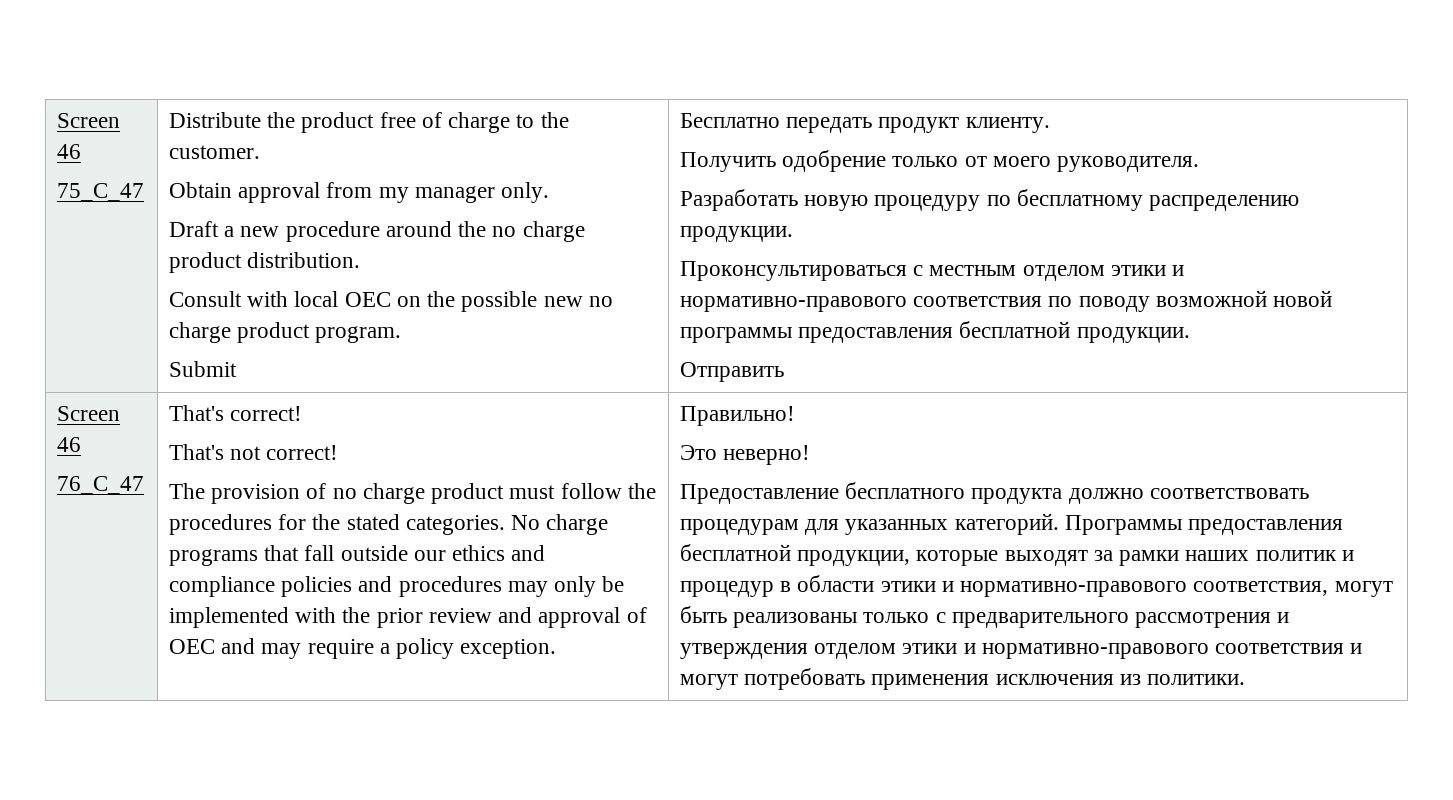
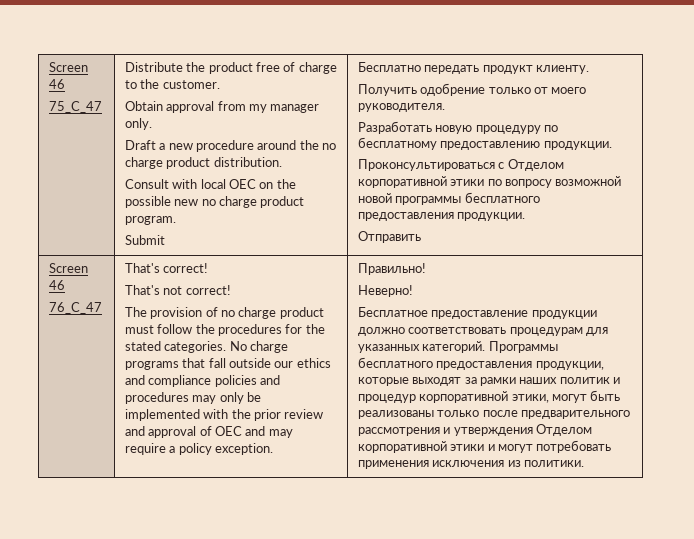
- Разработать новую процедуру по бесплатному распределению продукции.
+ Разработать новую процедуру по бесплатному предоставлению продукции.
- Проконсультироваться с местным отделом этики и нормативно-правового соответствия по поводу возможной новой программы предоставления бесплатной продукции.
+ Проконсультироваться с Отделом корпоративной этики по вопросу возможной новой программы бесплатного предоставления продукции.
- Это неверно!
- Предоставление бесплатного продукта должно соответствовать процедурам для указанных категорий.
+ Неверно!
+ Бесплатное предоставление продукции должно соответствовать процедурам для указанных категорий.
- Программы предоставления бесплатной продукции, которые выходят за рамки наших политик и процедур в области этики и нормативно-правового соответствия, могут быть реализованы только с предварительного рассмотрения и утверждения отделом этики и нормативно-правового соответствия и могут потребовать применения исключения из политики.
+ Программы бесплатного предоставления продукции, которые выходят за рамки наших политик и процедур корпоративной этики, могут быть реализованы только после предварительного рассмотрения и утверждения Отделом корпоративной этики и могут потребовать применения исключения из политики.

